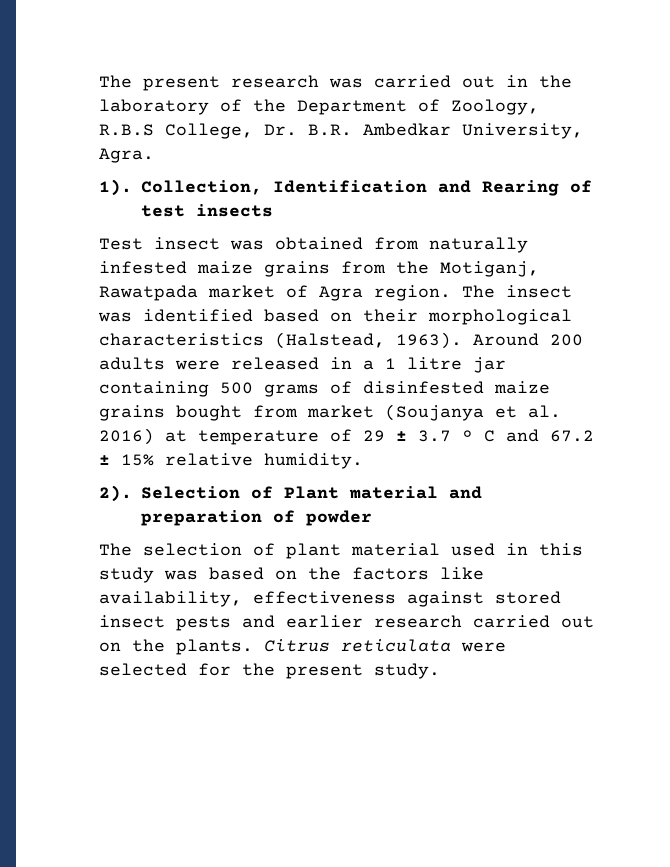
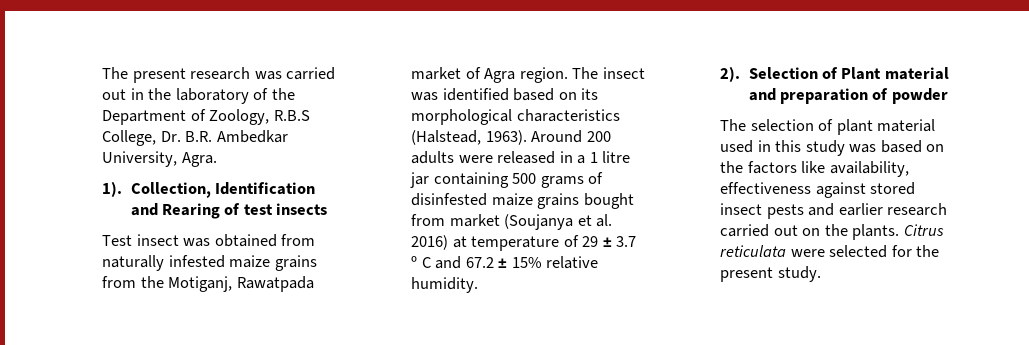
- The insect was identified based on their morphological characteristics (Halstead, 1963).
+ The insect was identified based on its morphological characteristics (Halstead, 1963).

